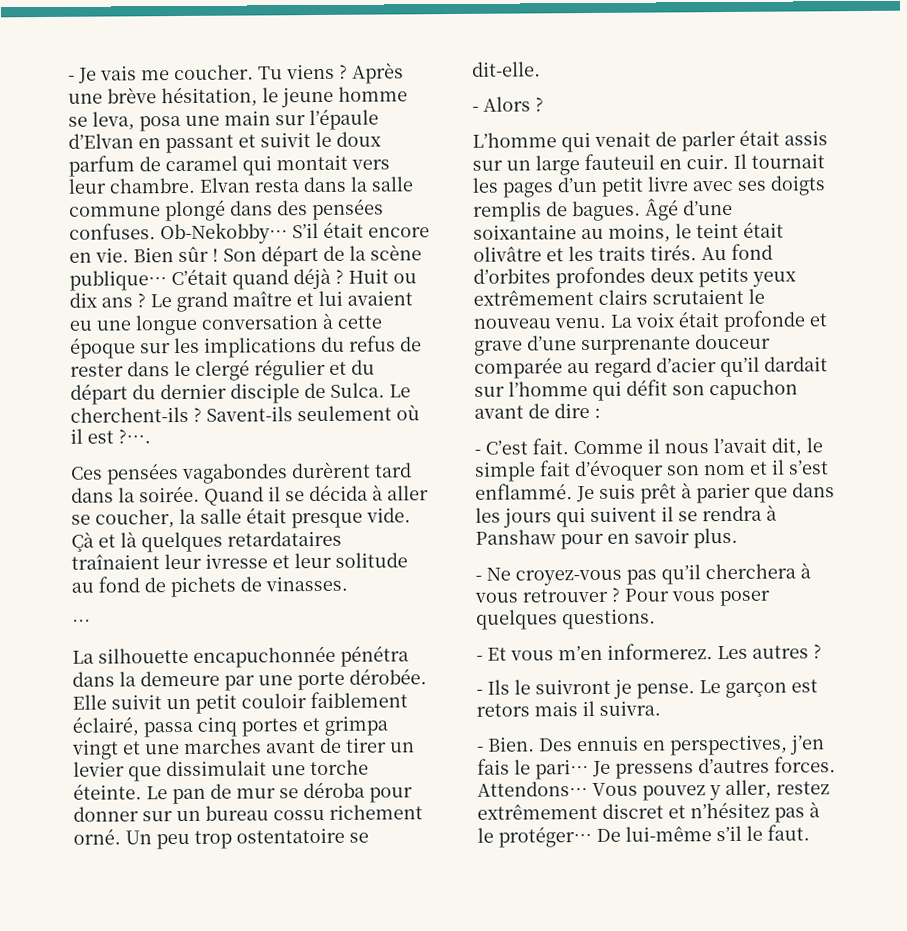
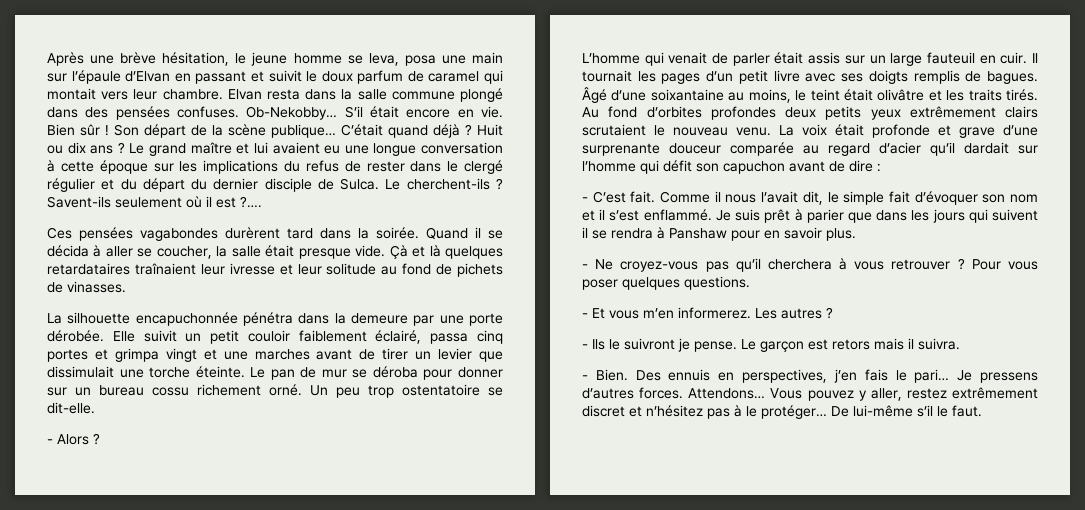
- - Je vais me coucher. Tu viens ?
- …

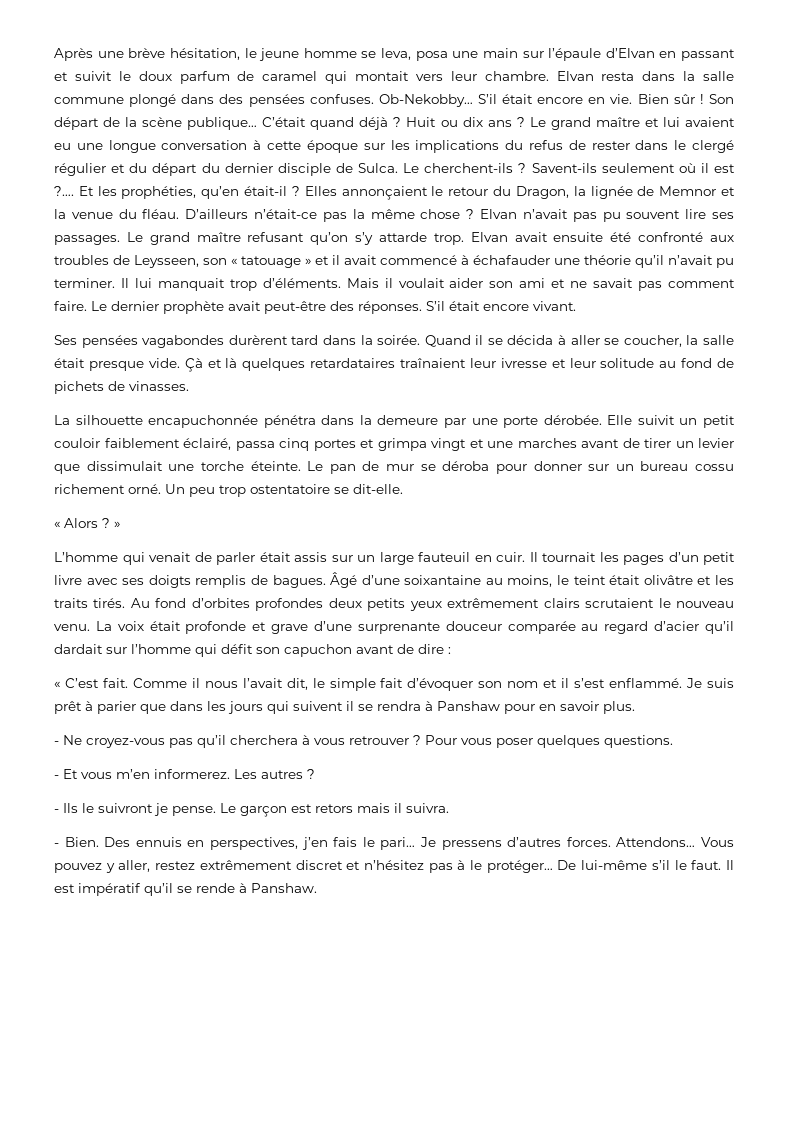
- Savent-ils seulement où il est ?….
- Ces pensées vagabondes durèrent tard dans la soirée.
+ Savent-ils seulement où il est ?…. Et les prophéties, qu’en était-il ? Elles annonçaient le retour du Dragon, la lignée de Memnor et la venue du fléau. D’ailleurs n’était-ce pas la même chose ? Elvan n’avait pas pu souvent lire ses passages. Le grand maître refusant qu’on s’y attarde trop. Elvan avait ensuite été confronté aux troubles de Leysseen, son « tatouage » et il avait commencé à échafauder une théorie qu’il n’avait pu terminer. Il lui manquait trop d’éléments. Mais il voulait aider son ami et ne savait pas comment faire. Le dernier prophète avait peut-être des réponses. S’il était encore vivant.
+ Ses pensées vagabondes durèrent tard dans la soirée.
- - Alors ?
+ « Alors ? »
- - C’est fait.
+ « C’est fait.
+ Il est impératif qu’il se rende à Panshaw.

